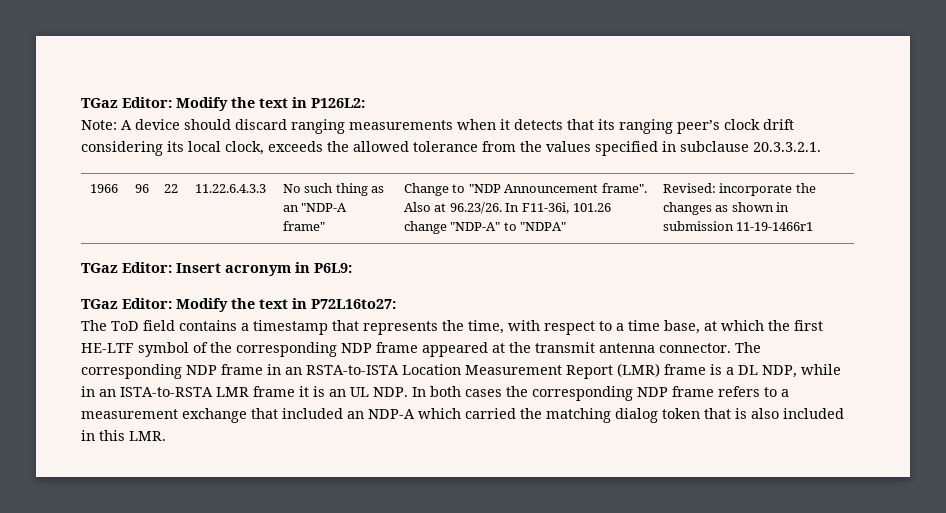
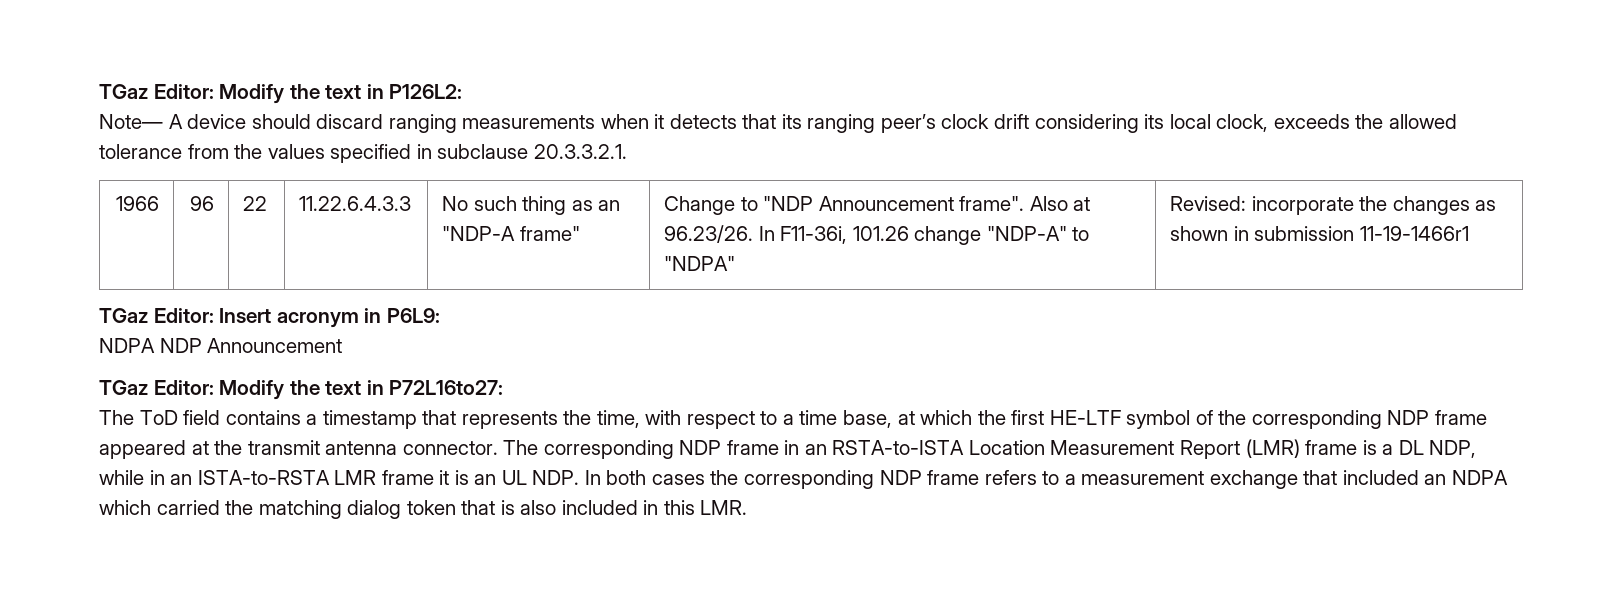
- Note: A device should discard ranging measurements when it detects that its ranging peer’s clock drift considering its local clock, exceeds the allowed tolerance from the values specified in subclause 20.3.3.2.1.
+ Note— A device should discard ranging measurements when it detects that its ranging peer’s clock drift considering its local clock, exceeds the allowed tolerance from the values specified in subclause 20.3.3.2.1.
+ NDPA NDP Announcement
- The corresponding NDP frame in an RSTA-to-ISTA Location Measurement Report (LMR) frame is a DL NDP, while in an ISTA-to-RSTA LMR frame it is an UL NDP. In both cases the corresponding NDP frame refers to a measurement exchange that included an NDP-A which carried the matching dialog token that is also included in this LMR.
+ The corresponding NDP frame in an RSTA-to-ISTA Location Measurement Report (LMR) frame is a DL NDP, while in an ISTA-to-RSTA LMR frame it is an UL NDP. In both cases the corresponding NDP frame refers to a measurement exchange that included an NDPA which carried the matching dialog token that is also included in this LMR.

